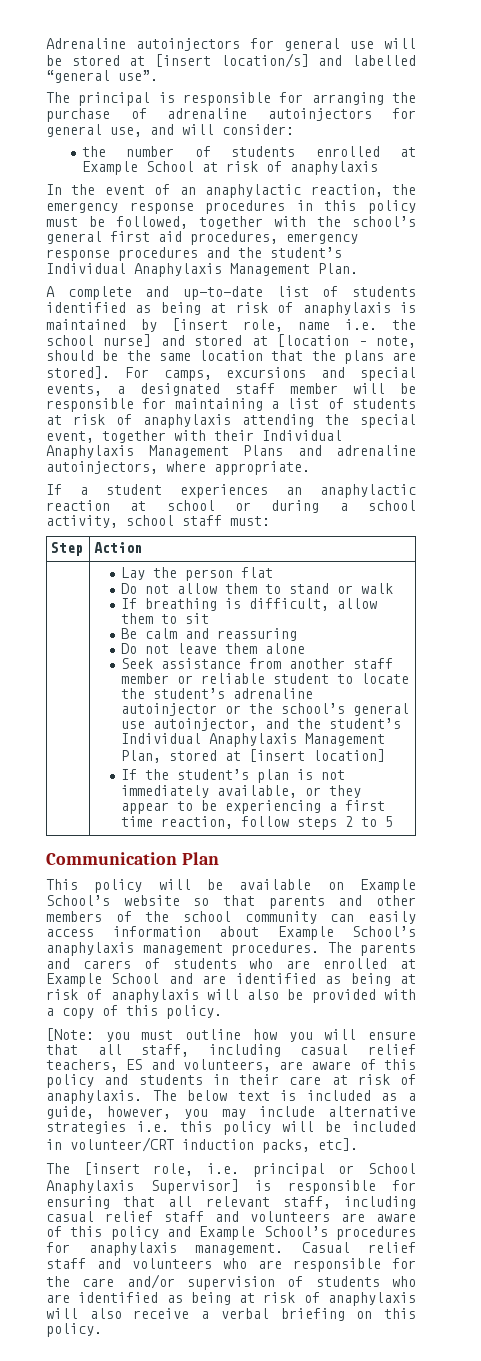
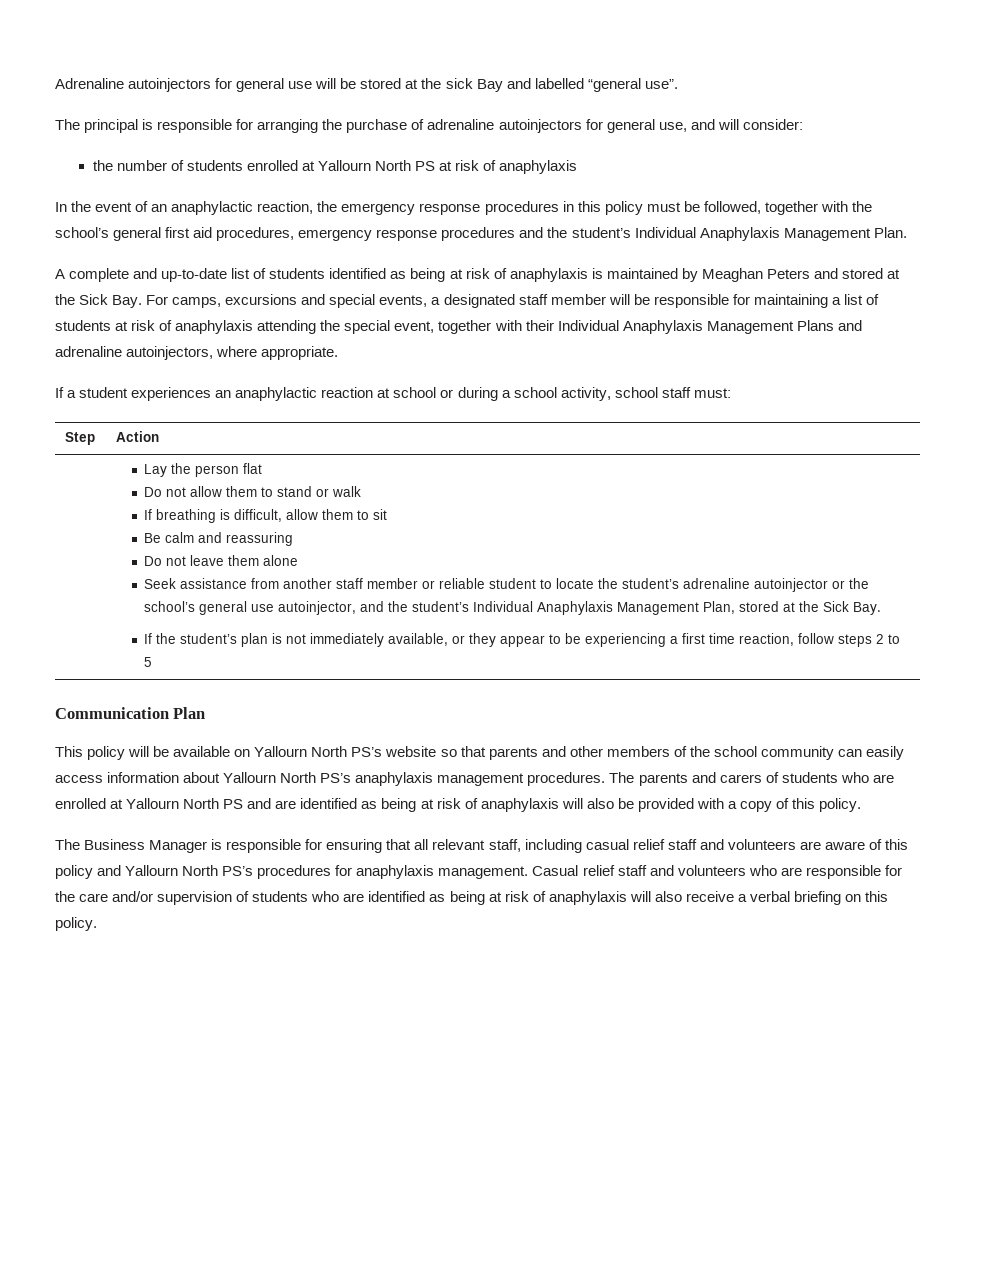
- Adrenaline autoinjectors for general use will be stored at [insert location/s] and labelled “general use”.
+ Adrenaline autoinjectors for general use will be stored at the sick Bay and labelled “general use”.
- the number of students enrolled at Example School at risk of anaphylaxis
+ the number of students enrolled at Yallourn North PS at risk of anaphylaxis
- A complete and up-to-date list of students identified as being at risk of anaphylaxis is maintained by [insert role, name i.e. the school nurse] and stored at [location – note, should be the same location that the plans are stored]. For camps, excursions and special events, a designated staff member will be responsible for maintaining a list of students at risk of anaphylaxis attending the special event, together with their Individual Anaphylaxis Management Plans and adrenaline autoinjectors, where appropriate.
+ A complete and up-to-date list of students identified as being at risk of anaphylaxis is maintained by Meaghan Peters and stored at the Sick Bay. For camps, excursions and special events, a designated staff member will be responsible for maintaining a list of students at risk of anaphylaxis attending the special event, together with their Individual Anaphylaxis Management Plans and adrenaline autoinjectors, where appropriate.
- Seek assistance from another staff member or reliable student to locate the student’s adrenaline autoinjector or the school’s general use autoinjector, and the student’s Individual Anaphylaxis Management Plan, stored at [insert location]
+ Seek assistance from another staff member or reliable student to locate the student’s adrenaline autoinjector or the school’s general use autoinjector, and the student’s Individual Anaphylaxis Management Plan, stored at the Sick Bay.
- This policy will be available on Example School’s website so that parents and other members of the school community can easily access information about Example School’s anaphylaxis management procedures.
+ This policy will be available on Yallourn North PS’s website so that parents and other members of the school community can easily access information about Yallourn North PS’s anaphylaxis management procedures.
- The parents and carers of students who are enrolled at Example School and are identified as being at risk of anaphylaxis will also be provided with a copy of this policy.
+ The parents and carers of students who are enrolled at Yallourn North PS and are identified as being at risk of anaphylaxis will also be provided with a copy of this policy.
- [Note: you must outline how you will ensure that all staff, including casual relief teachers, ES and volunteers, are aware of this policy and students in their care at risk of anaphylaxis. The below text is included as a guide, however, you may include alternative strategies i.e. this policy will be included in volunteer/CRT induction packs, etc].
- The [insert role, i.e. principal or School Anaphylaxis Supervisor] is responsible for ensuring that all relevant staff, including casual relief staff and volunteers are aware of this policy and Example School’s procedures for anaphylaxis management.
+ The Business Manager is responsible for ensuring that all relevant staff, including casual relief staff and volunteers are aware of this policy and Yallourn North PS’s procedures for anaphylaxis management.

